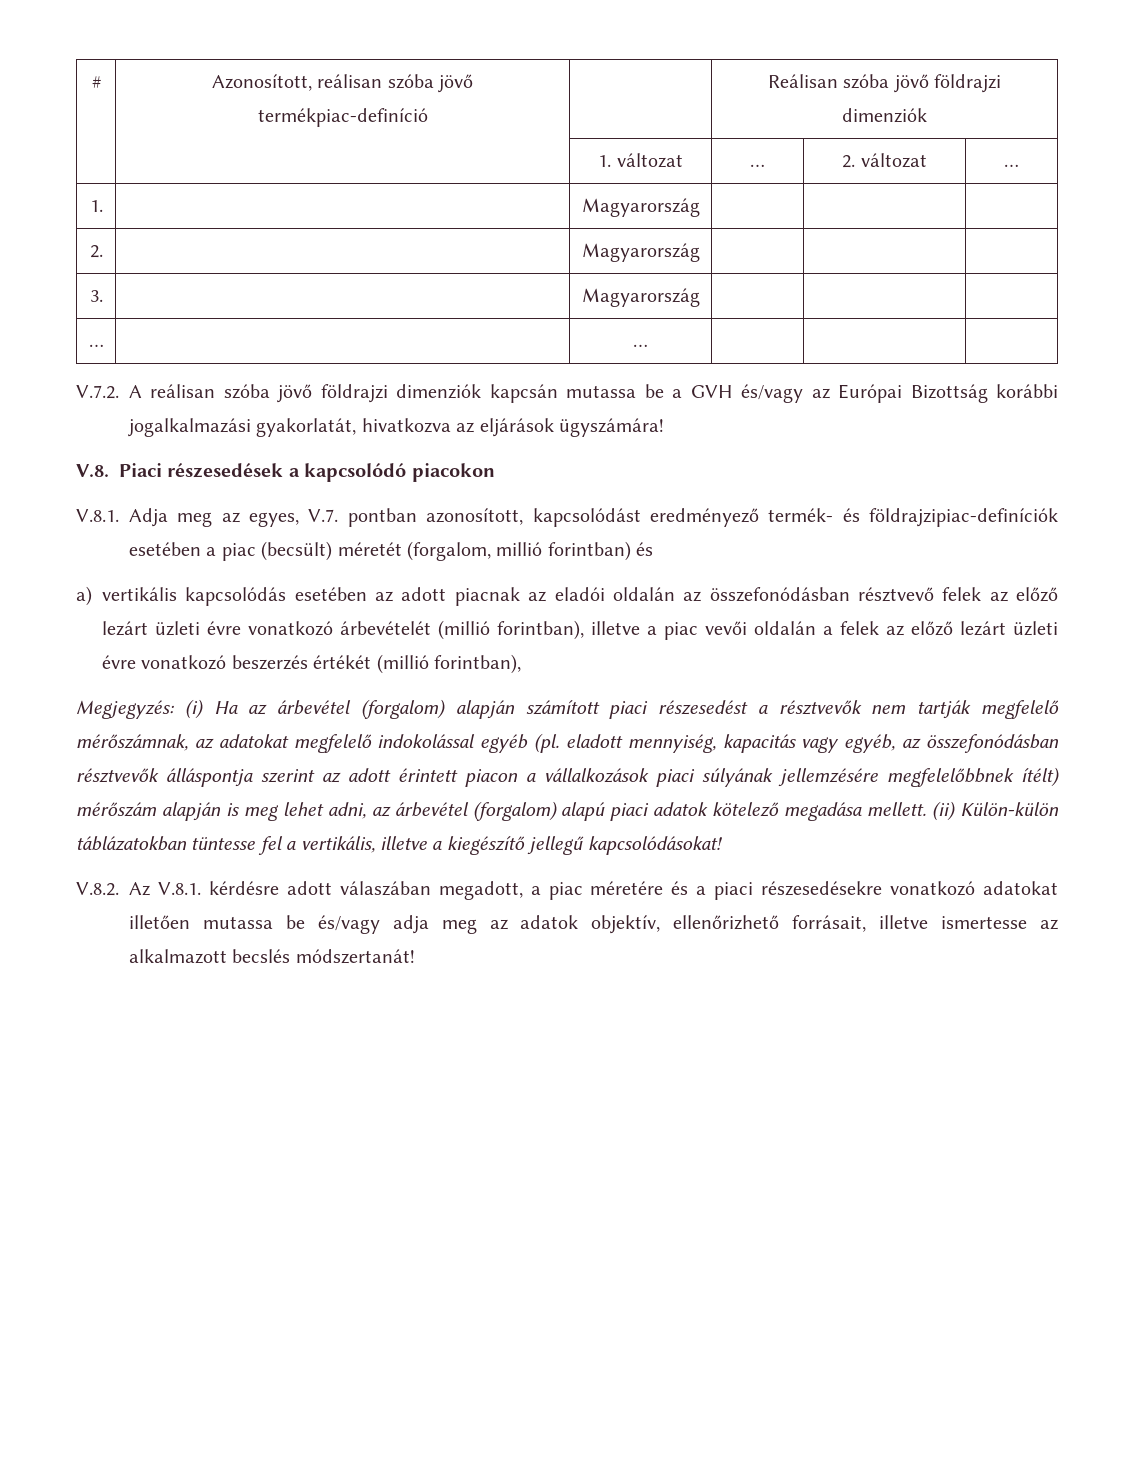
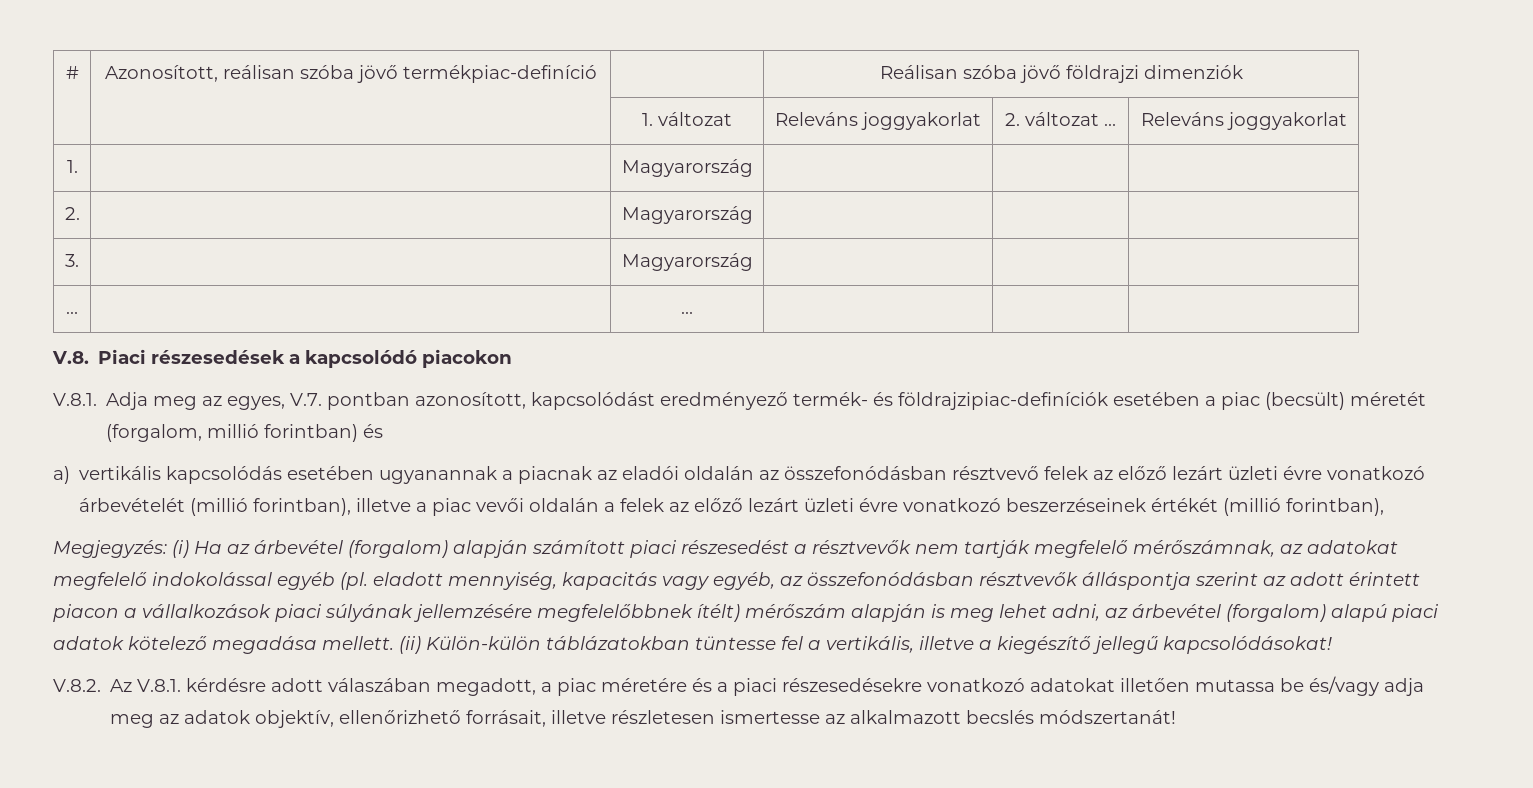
- | | 1. változat | … | 2. változat | …
+ | | 1. változat | Releváns joggyakorlat | 2. változat … | Releváns joggyakorlat
- V.7.2. A reálisan szóba jövő földrajzi dimenziók kapcsán mutassa be a GVH és/vagy az Európai Bizottság korábbi jogalkalmazási gyakorlatát, hivatkozva az eljárások ügyszámára!
- a) vertikális kapcsolódás esetében az adott piacnak az eladói oldalán az összefonódásban résztvevő felek az előző lezárt üzleti évre vonatkozó árbevételét (millió forintban), illetve a piac vevői oldalán a felek az előző lezárt üzleti évre vonatkozó beszerzés értékét (millió forintban),
+ a) vertikális kapcsolódás esetében ugyanannak a piacnak az eladói oldalán az összefonódásban résztvevő felek az előző lezárt üzleti évre vonatkozó árbevételét (millió forintban), illetve a piac vevői oldalán a felek az előző lezárt üzleti évre vonatkozó beszerzéseinek értékét (millió forintban),
- V.8.2. Az V.8.1. kérdésre adott válaszában megadott, a piac méretére és a piaci részesedésekre vonatkozó adatokat illetően mutassa be és/vagy adja meg az adatok objektív, ellenőrizhető forrásait, illetve ismertesse az alkalmazott becslés módszertanát!
+ V.8.2. Az V.8.1. kérdésre adott válaszában megadott, a piac méretére és a piaci részesedésekre vonatkozó adatokat illetően mutassa be és/vagy adja meg az adatok objektív, ellenőrizhető forrásait, illetve részletesen ismertesse az alkalmazott becslés módszertanát!

